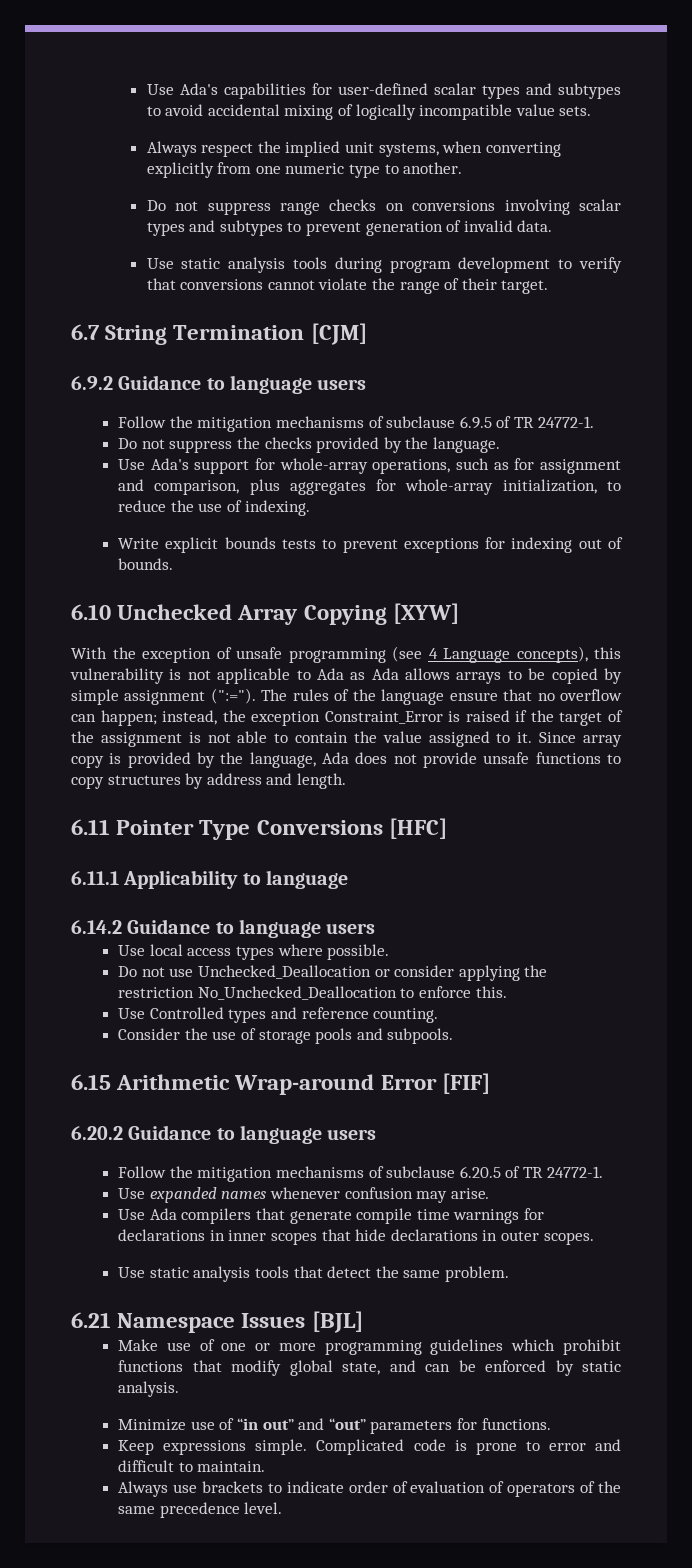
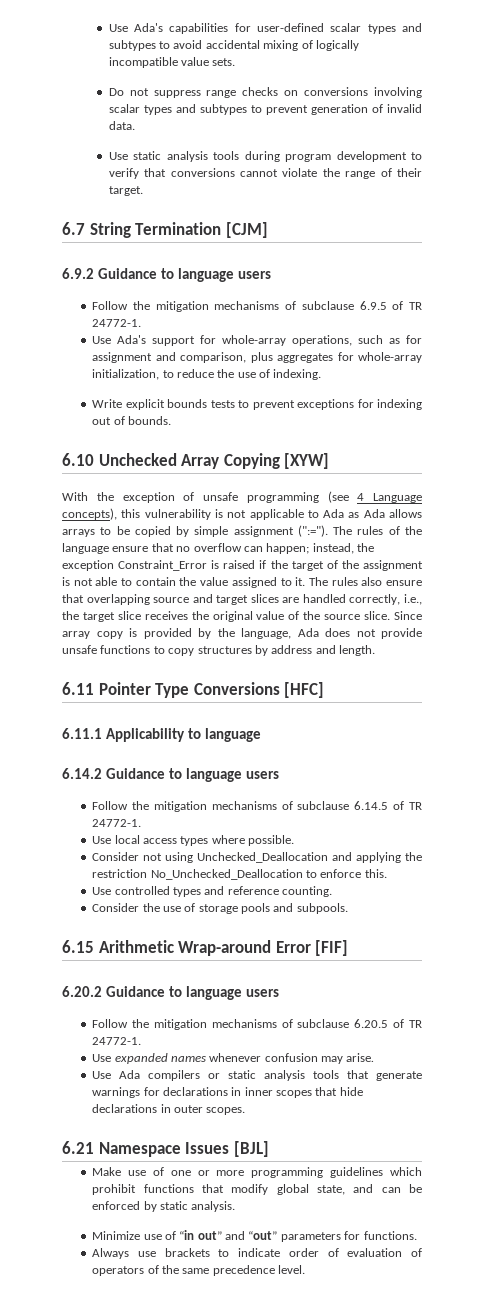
- Always respect the implied unit systems, when converting explicitly from one numeric type to another.
- Do not suppress the checks provided by the language.
+ The rules also ensure that overlapping source and target slices are handled correctly, i.e., the target slice receives the original value of the source slice.
+ Follow the mitigation mechanisms of subclause 6.14.5 of TR 24772-1.
- Do not use Unchecked_Deallocation or consider applying the restriction No_Unchecked_Deallocation to enforce this.
+ Consider not using Unchecked_Deallocation and applying the restriction No_Unchecked_Deallocation to enforce this.
- Use Controlled types and reference counting.
+ Use controlled types and reference counting.
- Use Ada compilers that generate compile time warnings for declarations in inner scopes that hide declarations in outer scopes.
+ Use Ada compilers or static analysis tools that generate warnings for declarations in inner scopes that hide declarations in outer scopes.
- Use static analysis tools that detect the same problem.
- Keep expressions simple. Complicated code is prone to error and difficult to maintain.

